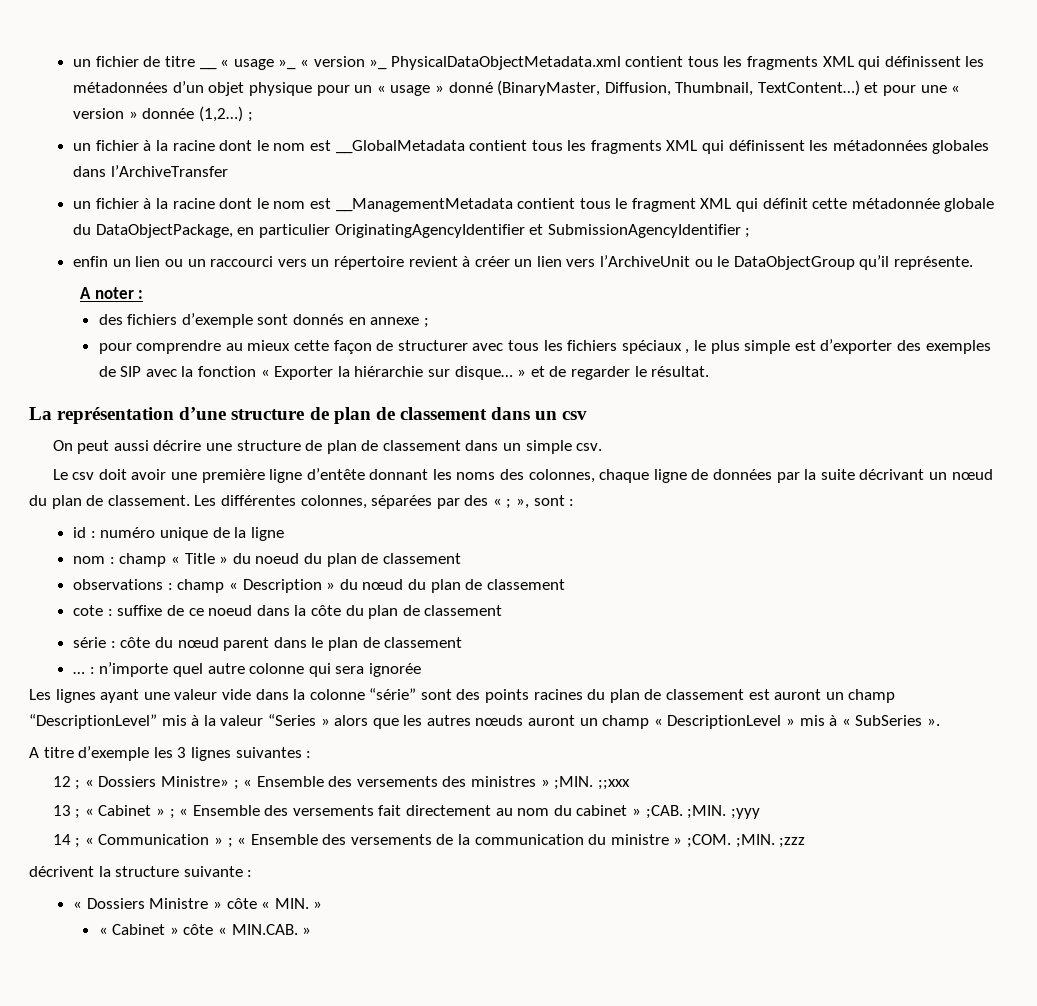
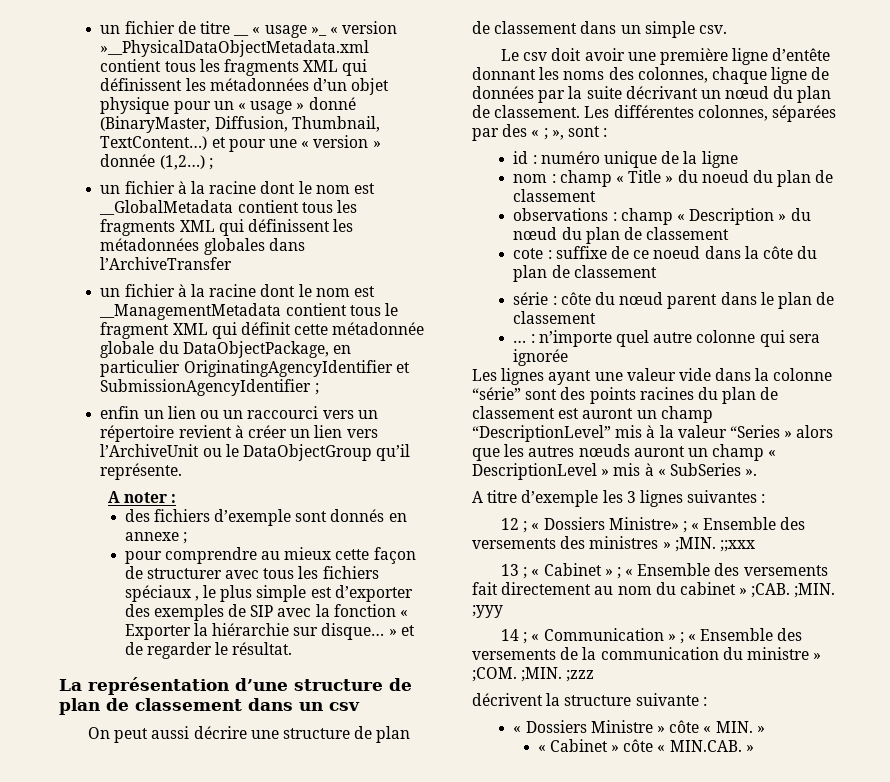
- un fichier de titre __ « usage »_ « version »_ PhysicalDataObjectMetadata.xml contient tous les fragments XML qui définissent les métadonnées d’un objet physique pour un « usage » donné (BinaryMaster, Diffusion, Thumbnail, TextContent…) et pour une « version » donnée (1,2…) ;
+ un fichier de titre __ « usage »_ « version »__PhysicalDataObjectMetadata.xml contient tous les fragments XML qui définissent les métadonnées d’un objet physique pour un « usage » donné (BinaryMaster, Diffusion, Thumbnail, TextContent…) et pour une « version » donnée (1,2…) ;

